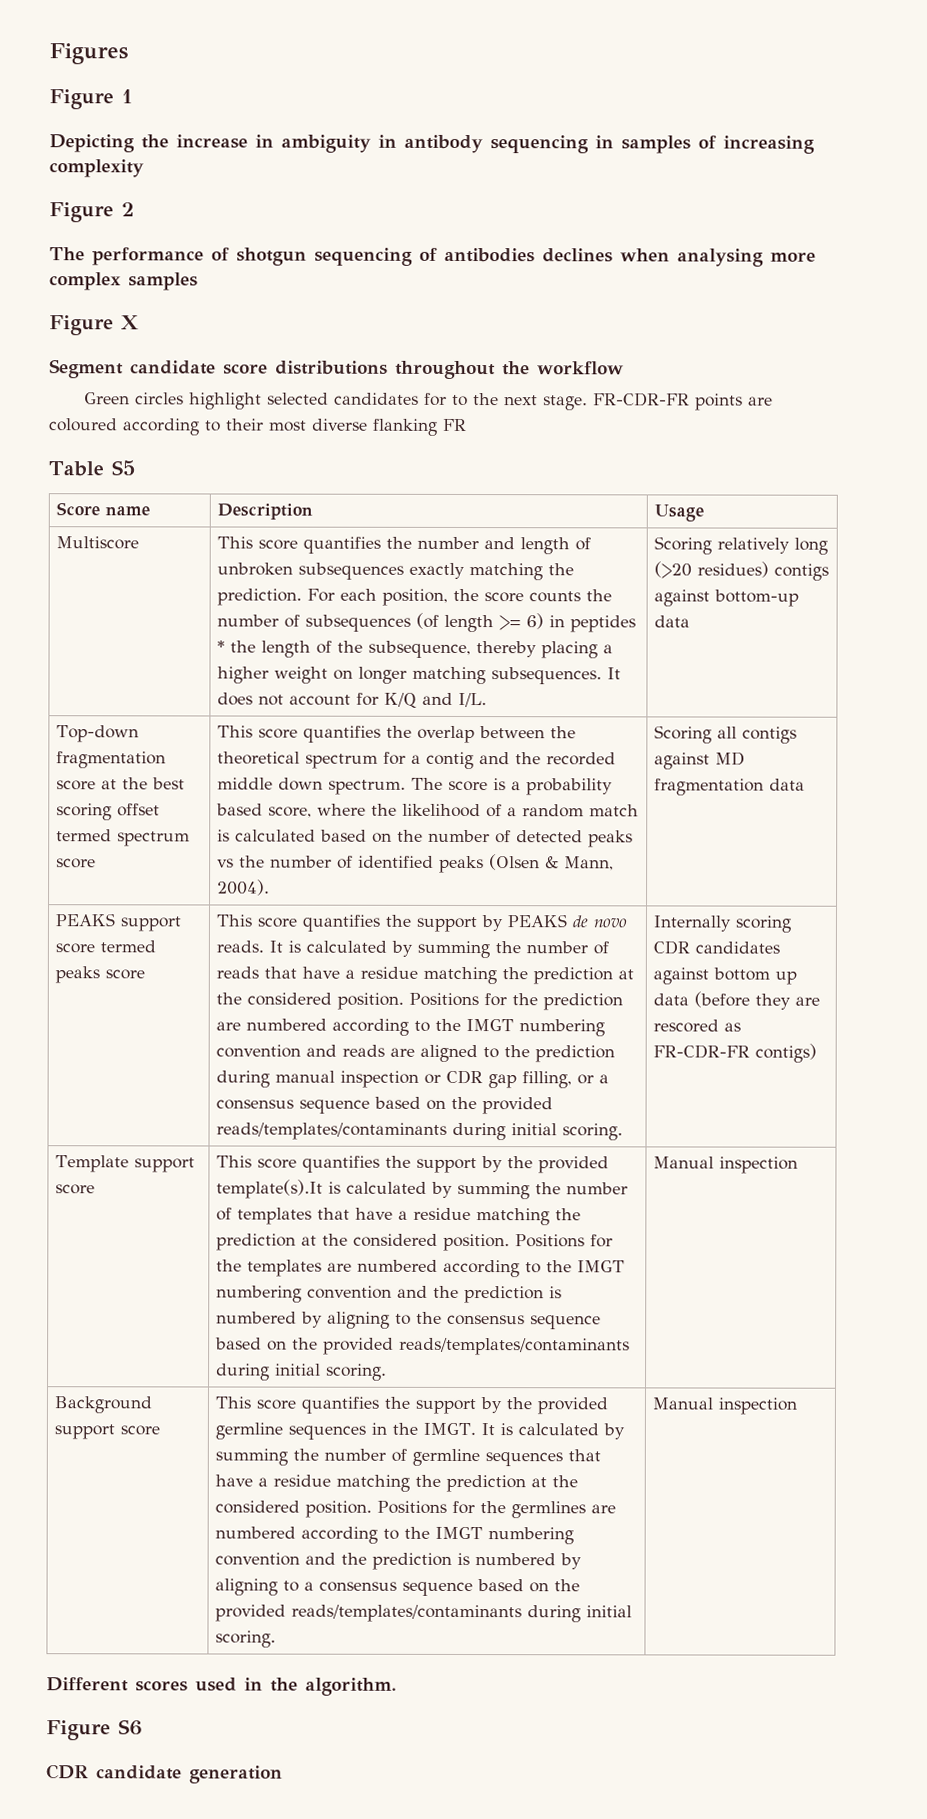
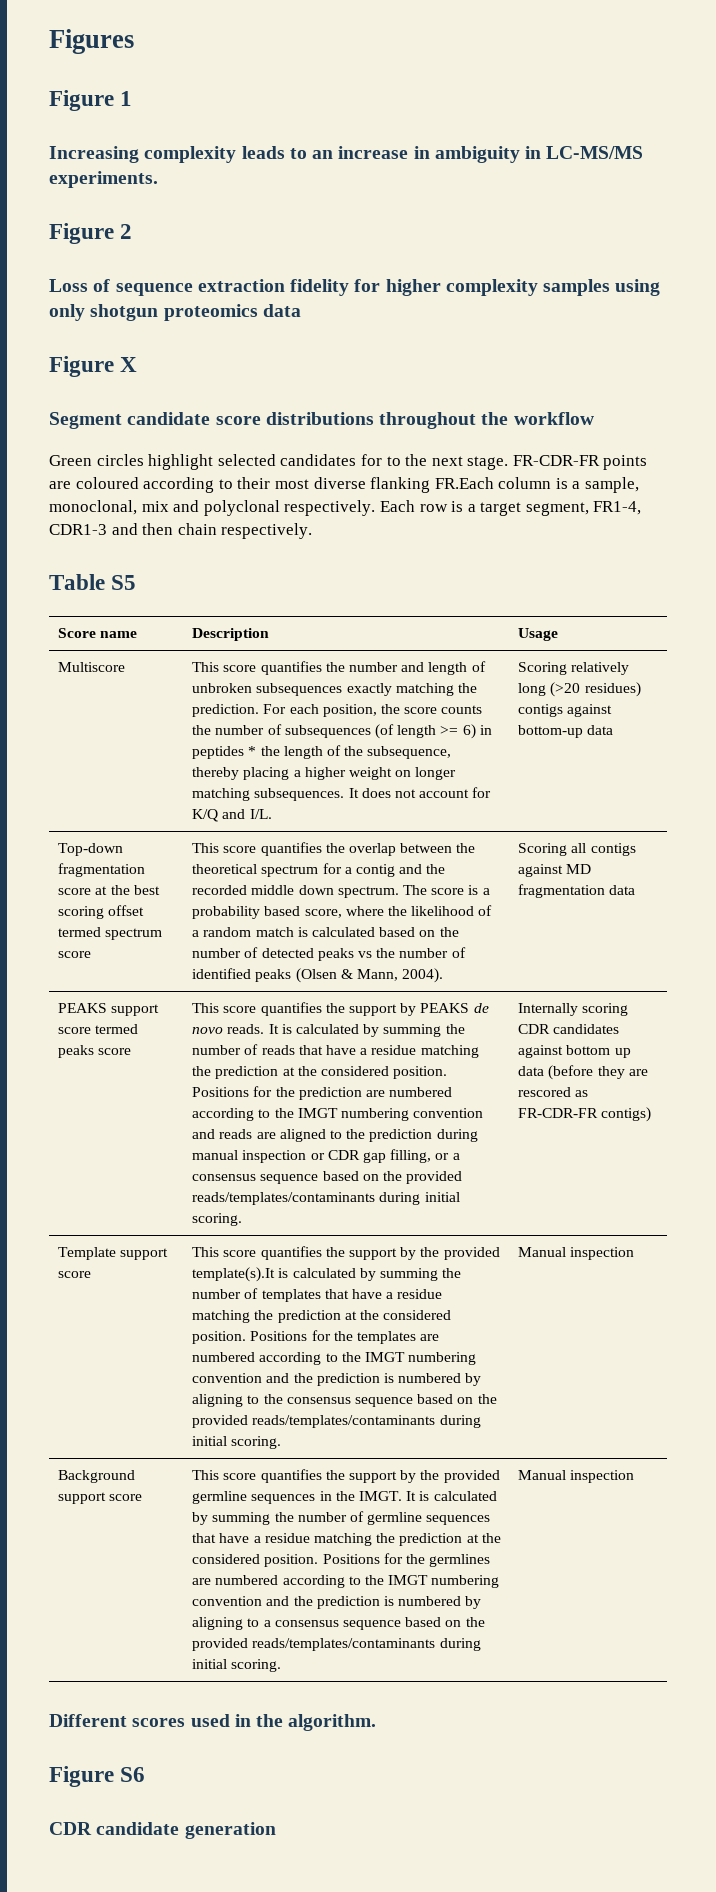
- Depicting the increase in ambiguity in antibody sequencing in samples of increasing complexity
+ Increasing complexity leads to an increase in ambiguity in LC-MS/MS experiments.
  Figure 2
- The performance of shotgun sequencing of antibodies declines when analysing more complex samples
+ Loss of sequence extraction fidelity for higher complexity samples using only shotgun proteomics data
- FR-CDR-FR points are coloured according to their most diverse flanking FR
+ FR-CDR-FR points are coloured according to their most diverse flanking FR.Each column is a sample, monoclonal, mix and polyclonal respectively. Each row is a target segment, FR1-4, CDR1-3 and then chain respectively.

